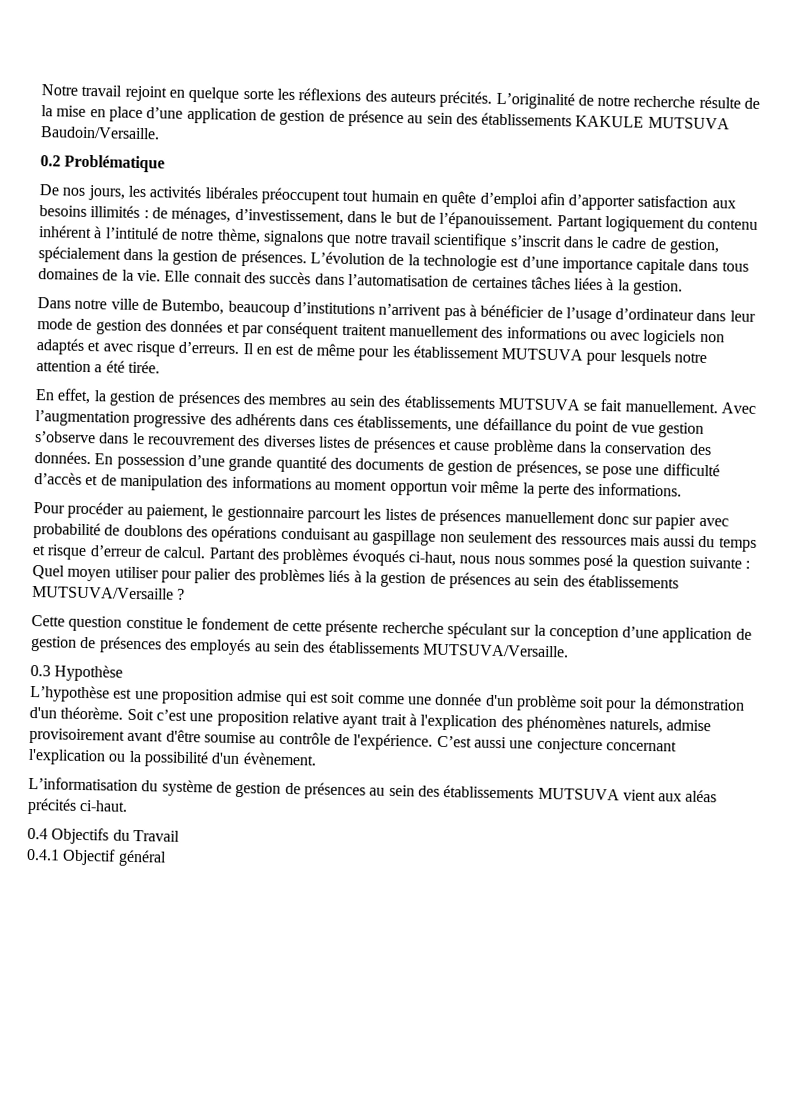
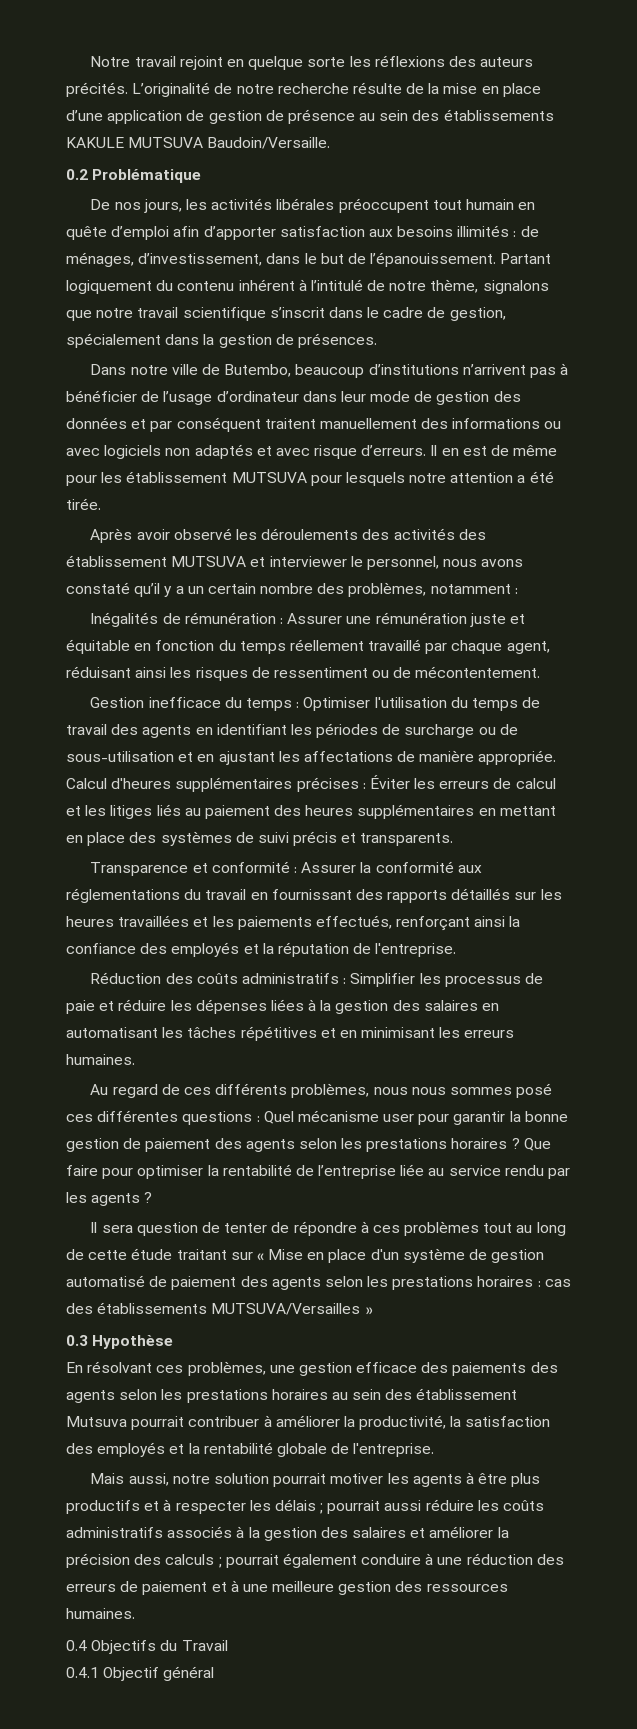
- L’évolution de la technologie est d’une importance capitale dans tous domaines de la vie. Elle connait des succès dans l’automatisation de certaines tâches liées à la gestion.
- En effet, la gestion de présences des membres au sein des établissements MUTSUVA se fait manuellement. Avec l’augmentation progressive des adhérents dans ces établissements, une défaillance du point de vue gestion s’observe dans le recouvrement des diverses listes de présences et cause problème dans la conservation des données. En possession d’une grande quantité des documents de gestion de présences, se pose une difficulté d’accès et de manipulation des informations au moment opportun voir même la perte des informations.
- Pour procéder au paiement, le gestionnaire parcourt les listes de présences manuellement donc sur papier avec probabilité de doublons des opérations conduisant au gaspillage non seulement des ressources mais aussi du temps et risque d’erreur de calcul. Partant des problèmes évoqués ci-haut, nous nous sommes posé la question suivante : Quel moyen utiliser pour palier des problèmes liés à la gestion de présences au sein des établissements MUTSUVA/Versaille ?
- Cette question constitue le fondement de cette présente recherche spéculant sur la conception d’une application de gestion de présences des employés au sein des établissements MUTSUVA/Versaille.
+ Après avoir observé les déroulements des activités des établissement MUTSUVA et interviewer le personnel, nous avons constaté qu’il y a un certain nombre des problèmes, notamment :
+ Inégalités de rémunération : Assurer une rémunération juste et équitable en fonction du temps réellement travaillé par chaque agent, réduisant ainsi les risques de ressentiment ou de mécontentement.
+ Gestion inefficace du temps : Optimiser l'utilisation du temps de travail des agents en identifiant les périodes de surcharge ou de sous-utilisation et en ajustant les affectations de manière appropriée. Calcul d'heures supplémentaires précises : Éviter les erreurs de calcul et les litiges liés au paiement des heures supplémentaires en mettant en place des systèmes de suivi précis et transparents.
+ Transparence et conformité : Assurer la conformité aux réglementations du travail en fournissant des rapports détaillés sur les heures travaillées et les paiements effectués, renforçant ainsi la confiance des employés et la réputation de l'entreprise.
+ Réduction des coûts administratifs : Simplifier les processus de paie et réduire les dépenses liées à la gestion des salaires en automatisant les tâches répétitives et en minimisant les erreurs humaines.
+ Au regard de ces différents problèmes, nous nous sommes posé ces différentes questions : Quel mécanisme user pour garantir la bonne gestion de paiement des agents selon les prestations horaires ? Que faire pour optimiser la rentabilité de l’entreprise liée au service rendu par les agents ?
+ Il sera question de tenter de répondre à ces problèmes tout au long de cette étude traitant sur « Mise en place d'un système de gestion automatisé de paiement des agents selon les prestations horaires : cas des établissements MUTSUVA/Versailles »
  0.3 Hypothèse
- L’hypothèse est une proposition admise qui est soit comme une donnée d'un problème soit pour la démonstration d'un théorème. Soit c’est une proposition relative ayant trait à l'explication des phénomènes naturels, admise provisoirement avant d'être soumise au contrôle de l'expérience. C’est aussi une conjecture concernant l'explication ou la possibilité d'un évènement.
- L’informatisation du système de gestion de présences au sein des établissements MUTSUVA vient aux aléas précités ci-haut.
+ En résolvant ces problèmes, une gestion efficace des paiements des agents selon les prestations horaires au sein des établissement Mutsuva pourrait contribuer à améliorer la productivité, la satisfaction des employés et la rentabilité globale de l'entreprise.
+ Mais aussi, notre solution pourrait motiver les agents à être plus productifs et à respecter les délais ; pourrait aussi réduire les coûts administratifs associés à la gestion des salaires et améliorer la précision des calculs ; pourrait également conduire à une réduction des erreurs de paiement et à une meilleure gestion des ressources humaines.

